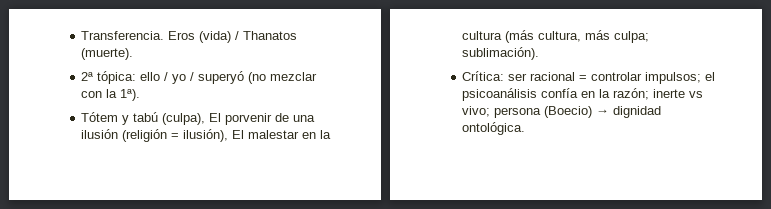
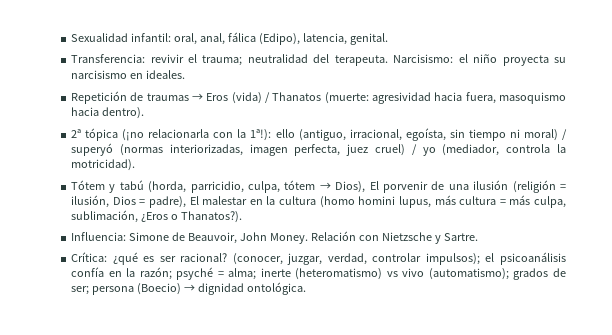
- Transferencia. Eros (vida) / Thanatos (muerte).
- 2ª tópica: ello / yo / superyó (no mezclar con la 1ª).
- Tótem y tabú (culpa), El porvenir de una ilusión (religión = ilusión), El malestar en la cultura (más cultura, más culpa; sublimación).
- Crítica: ser racional = controlar impulsos; el psicoanálisis confía en la razón; inerte vs vivo; persona (Boecio) → dignidad ontológica.
+ Sexualidad infantil: oral, anal, fálica (Edipo), latencia, genital.
+ Transferencia: revivir el trauma; neutralidad del terapeuta. Narcisismo: el niño proyecta su narcisismo en ideales.
+ Repetición de traumas → Eros (vida) / Thanatos (muerte: agresividad hacia fuera, masoquismo hacia dentro).
+ 2ª tópica (¡no relacionarla con la 1ª!): ello (antiguo, irracional, egoísta, sin tiempo ni moral) / superyó (normas interiorizadas, imagen perfecta, juez cruel) / yo (mediador, controla la motricidad).
+ Tótem y tabú (horda, parricidio, culpa, tótem → Dios), El porvenir de una ilusión (religión = ilusión, Dios = padre), El malestar en la cultura (homo homini lupus, más cultura = más culpa, sublimación, ¿Eros o Thanatos?).
+ Influencia: Simone de Beauvoir, John Money. Relación con Nietzsche y Sartre.
+ Crítica: ¿qué es ser racional? (conocer, juzgar, verdad, controlar impulsos); el psicoanálisis confía en la razón; psyché = alma; inerte (heteromatismo) vs vivo (automatismo); grados de ser; persona (Boecio) → dignidad ontológica.

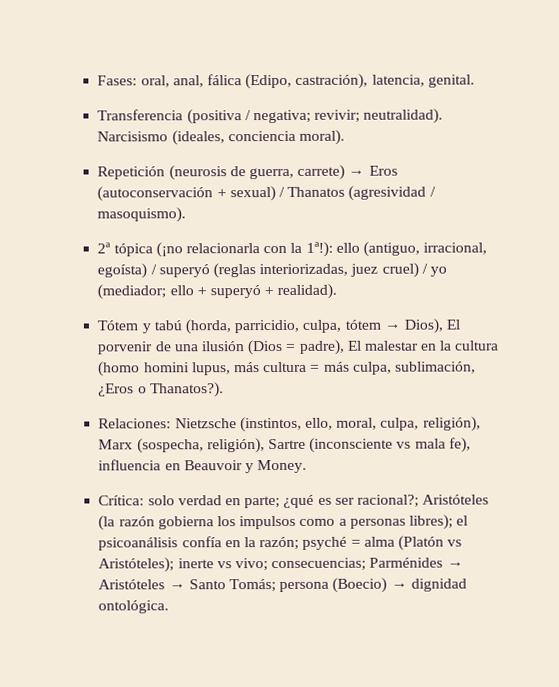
- Sexualidad infantil: oral, anal, fálica (Edipo), latencia, genital.
+ Fases: oral, anal, fálica (Edipo, castración), latencia, genital.
- Transferencia: revivir el trauma; neutralidad del terapeuta. Narcisismo: el niño proyecta su narcisismo en ideales.
- Repetición de traumas → Eros (vida) / Thanatos (muerte: agresividad hacia fuera, masoquismo hacia dentro).
+ Transferencia (positiva / negativa; revivir; neutralidad). Narcisismo (ideales, conciencia moral).
+ Repetición (neurosis de guerra, carrete) → Eros (autoconservación + sexual) / Thanatos (agresividad / masoquismo).
- 2ª tópica (¡no relacionarla con la 1ª!): ello (antiguo, irracional, egoísta, sin tiempo ni moral) / superyó (normas interiorizadas, imagen perfecta, juez cruel) / yo (mediador, controla la motricidad).
+ 2ª tópica (¡no relacionarla con la 1ª!): ello (antiguo, irracional, egoísta) / superyó (reglas interiorizadas, juez cruel) / yo (mediador; ello + superyó + realidad).
- Tótem y tabú (horda, parricidio, culpa, tótem → Dios), El porvenir de una ilusión (religión = ilusión, Dios = padre), El malestar en la cultura (homo homini lupus, más cultura = más culpa, sublimación, ¿Eros o Thanatos?).
+ Tótem y tabú (horda, parricidio, culpa, tótem → Dios), El porvenir de una ilusión (Dios = padre), El malestar en la cultura (homo homini lupus, más cultura = más culpa, sublimación, ¿Eros o Thanatos?).
- Influencia: Simone de Beauvoir, John Money. Relación con Nietzsche y Sartre.
- Crítica: ¿qué es ser racional? (conocer, juzgar, verdad, controlar impulsos); el psicoanálisis confía en la razón; psyché = alma; inerte (heteromatismo) vs vivo (automatismo); grados de ser; persona (Boecio) → dignidad ontológica.
+ Relaciones: Nietzsche (instintos, ello, moral, culpa, religión), Marx (sospecha, religión), Sartre (inconsciente vs mala fe), influencia en Beauvoir y Money.
+ Crítica: solo verdad en parte; ¿qué es ser racional?; Aristóteles (la razón gobierna los impulsos como a personas libres); el psicoanálisis confía en la razón; psyché = alma (Platón vs Aristóteles); inerte vs vivo; consecuencias; Parménides → Aristóteles → Santo Tomás; persona (Boecio) → dignidad ontológica.

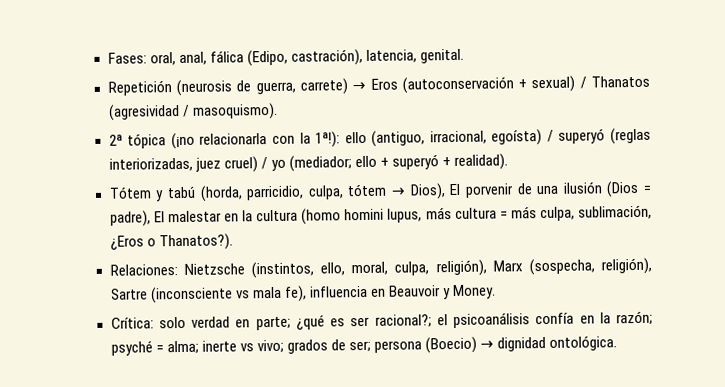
- Transferencia (positiva / negativa; revivir; neutralidad). Narcisismo (ideales, conciencia moral).
- Crítica: solo verdad en parte; ¿qué es ser racional?; Aristóteles (la razón gobierna los impulsos como a personas libres); el psicoanálisis confía en la razón; psyché = alma (Platón vs Aristóteles); inerte vs vivo; consecuencias; Parménides → Aristóteles → Santo Tomás; persona (Boecio) → dignidad ontológica.
+ Crítica: solo verdad en parte; ¿qué es ser racional?; el psicoanálisis confía en la razón; psyché = alma; inerte vs vivo; grados de ser; persona (Boecio) → dignidad ontológica.

